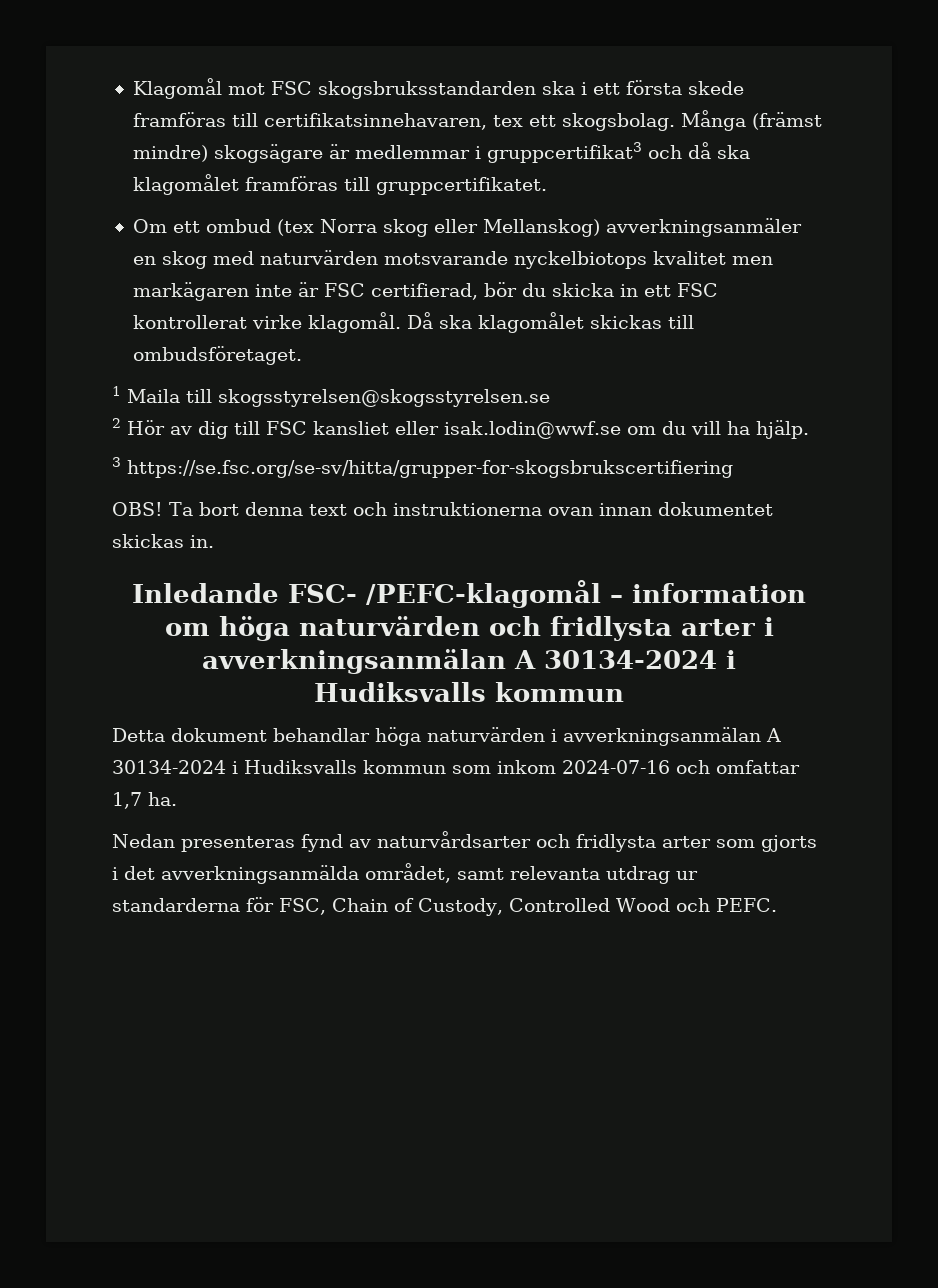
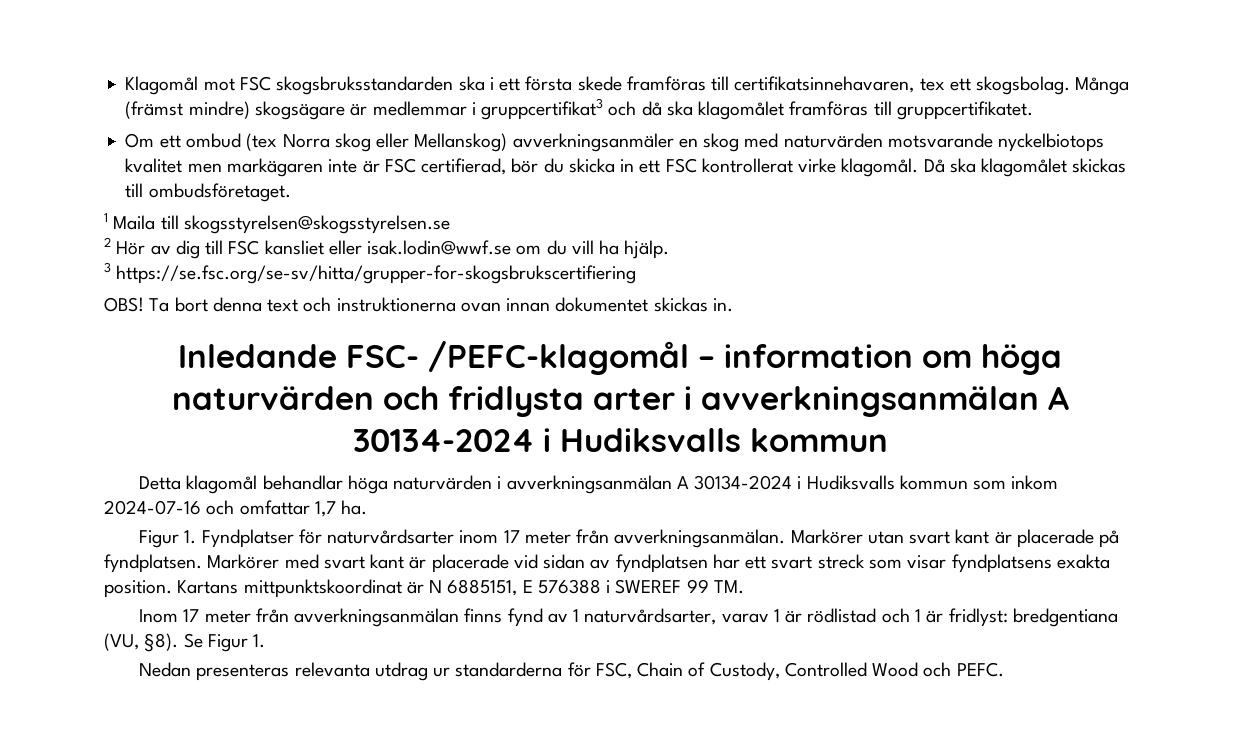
- Detta dokument behandlar höga naturvärden i avverkningsanmälan A 30134-2024 i Hudiksvalls kommun som inkom 2024-07-16 och omfattar 1,7 ha.
+ Detta klagomål behandlar höga naturvärden i avverkningsanmälan A 30134-2024 i Hudiksvalls kommun som inkom 2024-07-16 och omfattar 1,7 ha.
- Nedan presenteras fynd av naturvårdsarter och fridlysta arter som gjorts i det avverkningsanmälda området, samt relevanta utdrag ur standarderna för FSC, Chain of Custody, Controlled Wood och PEFC.
+ Figur 1. Fyndplatser för naturvårdsarter inom 17 meter från avverkningsanmälan. Markörer utan svart kant är placerade på fyndplatsen. Markörer med svart kant är placerade vid sidan av fyndplatsen har ett svart streck som visar fyndplatsens exakta position. Kartans mittpunktskoordinat är N 6885151, E 576388 i SWEREF 99 TM.
+ Inom 17 meter från avverkningsanmälan finns fynd av 1 naturvårdsarter, varav 1 är rödlistad och 1 är fridlyst: bredgentiana (VU, §8). Se Figur 1.
+ Nedan presenteras relevanta utdrag ur standarderna för FSC, Chain of Custody, Controlled Wood och PEFC.

